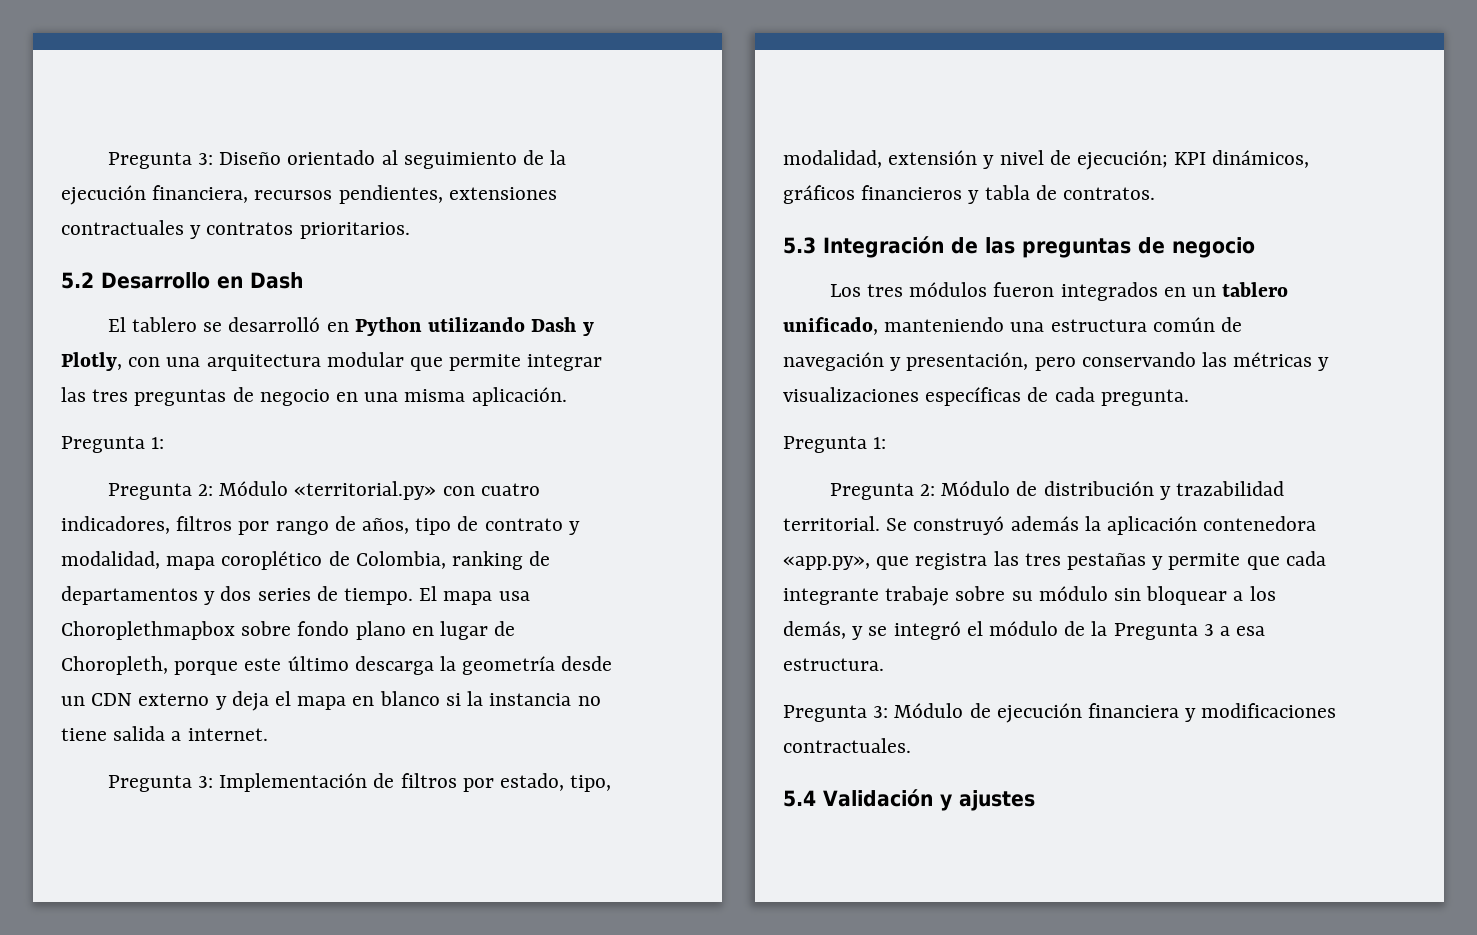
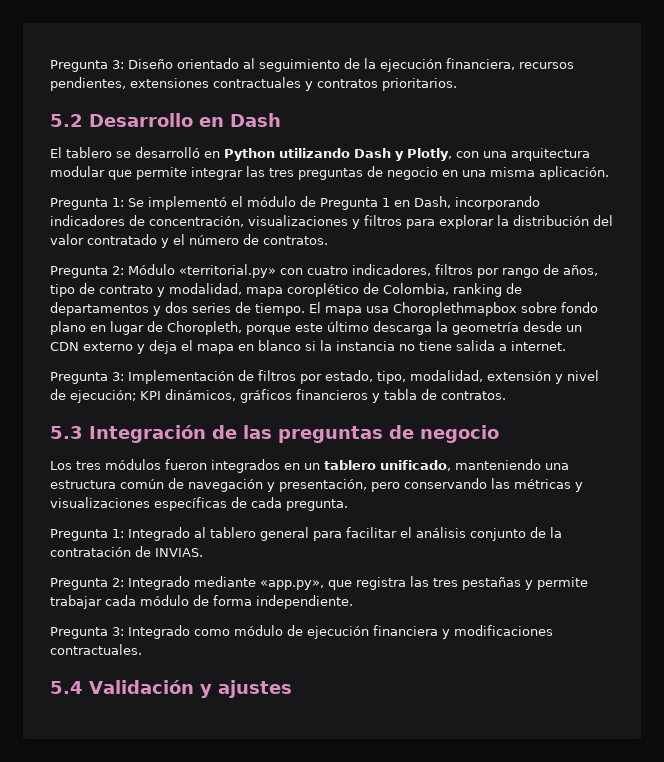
  El tablero se desarrolló en Python utilizando Dash y Plotly, con una arquitectura modular que permite integrar las tres preguntas de negocio en una misma aplicación.
- Pregunta 1:
+ Pregunta 1: Se implementó el módulo de Pregunta 1 en Dash, incorporando indicadores de concentración, visualizaciones y filtros para explorar la distribución del valor contratado y el número de contratos.
  Los tres módulos fueron integrados en un tablero unificado, manteniendo una estructura común de navegación y presentación, pero conservando las métricas y visualizaciones específicas de cada pregunta.
- Pregunta 1:
- Pregunta 2: Módulo de distribución y trazabilidad territorial. Se construyó además la aplicación contenedora «app.py», que registra las tres pestañas y permite que cada integrante trabaje sobre su módulo sin bloquear a los demás, y se integró el módulo de la Pregunta 3 a esa estructura.
- Pregunta 3: Módulo de ejecución financiera y modificaciones contractuales.
+ Pregunta 1: Integrado al tablero general para facilitar el análisis conjunto de la contratación de INVIAS.
+ Pregunta 2: Integrado mediante «app.py», que registra las tres pestañas y permite trabajar cada módulo de forma independiente.
+ Pregunta 3: Integrado como módulo de ejecución financiera y modificaciones contractuales.

